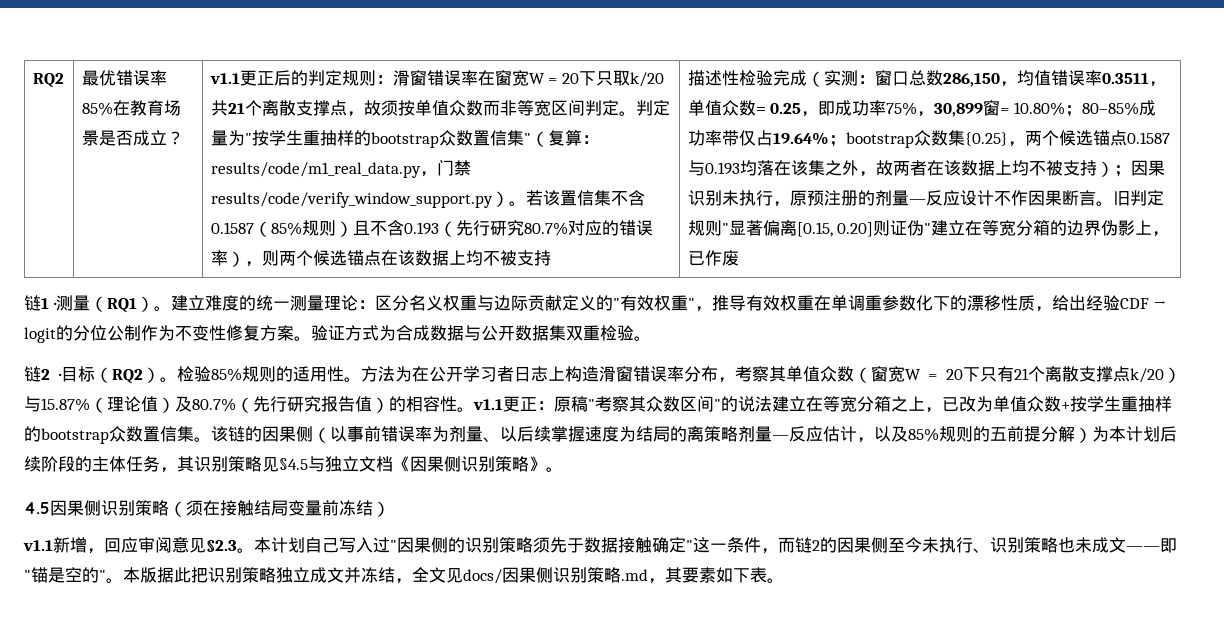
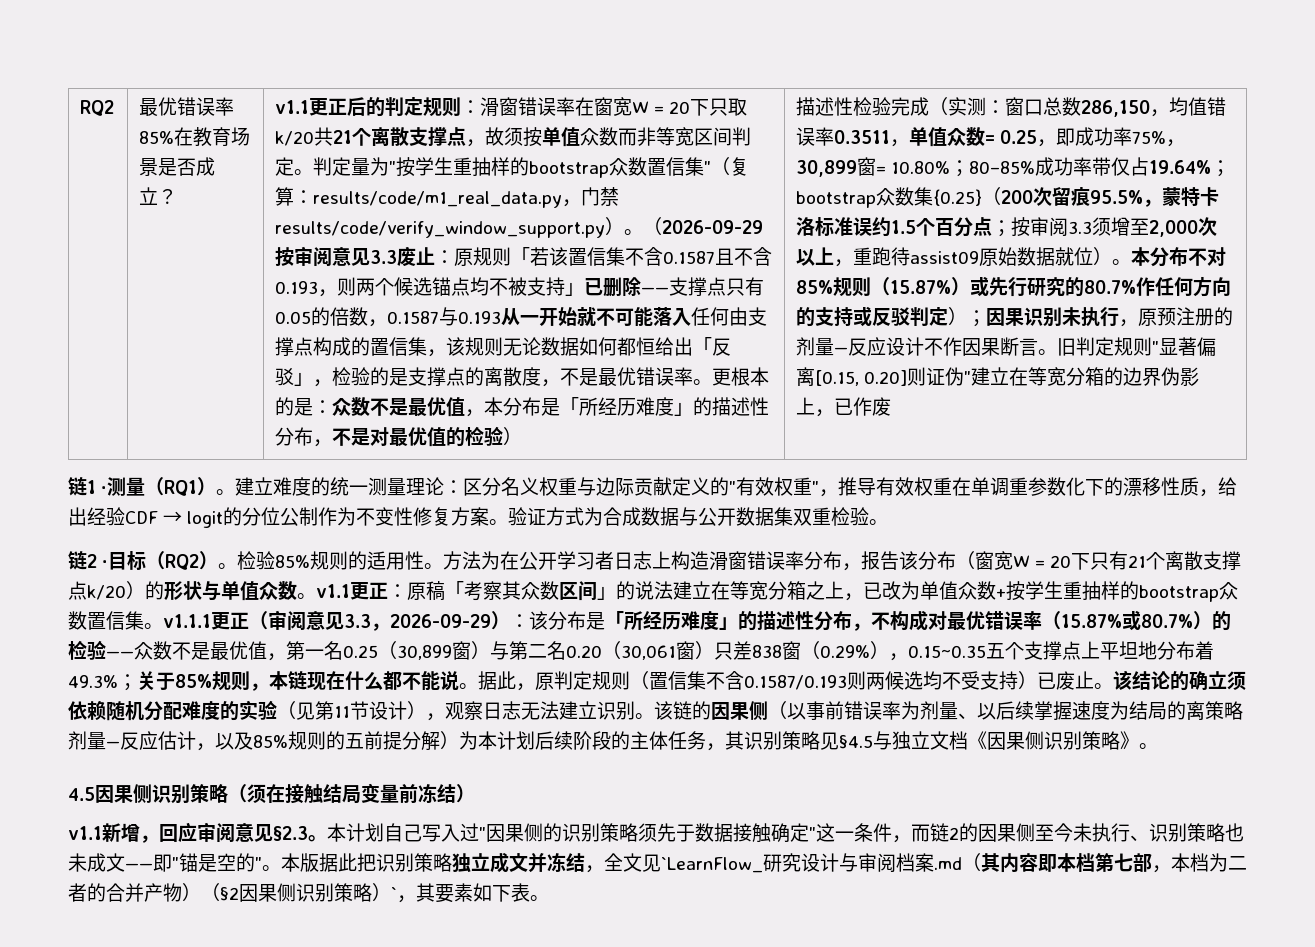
- 若该置信集不含0.1587（85%规则）且不含0.193（先行研究80.7%对应的错误率），则两个候选锚点在该数据上均不被支持
+ （2026-09-29按审阅意见3.3废止：原规则「若该置信集不含0.1587且不含0.193，则两个候选锚点均不被支持」已删除——支撑点只有0.05的倍数，0.1587与0.193从一开始就不可能落入任何由支撑点构成的置信集，该规则无论数据如何都恒给出「反驳」，检验的是支撑点的离散度，不是最优错误率。更根本的是：众数不是最优值，本分布是「所经历难度」的描述性分布，不是对最优值的检验）
- 描述性检验完成（实测：窗口总数286,150，均值错误率0.3511，单值众数= 0.25，即成功率75%，30,899窗= 10.80%；80–85%成功率带仅占19.64%；bootstrap众数集{0.25}，两个候选锚点0.1587与0.193均落在该集之外，故两者在该数据上均不被支持）；因果识别未执行，原预注册的剂量—反应设计不作因果断言。
+ 描述性检验完成（实测：窗口总数286,150，均值错误率0.3511，单值众数= 0.25，即成功率75%，30,899窗= 10.80%；80–85%成功率带仅占19.64%；bootstrap众数集{0.25}（200次留痕95.5%，蒙特卡洛标准误约1.5个百分点；按审阅3.3须增至2,000次以上，重跑待assist09原始数据就位）。本分布不对85%规则（15.87%）或先行研究的80.7%作任何方向的支持或反驳判定）；因果识别未执行，原预注册的剂量—反应设计不作因果断言。
- 方法为在公开学习者日志上构造滑窗错误率分布，考察其单值众数（窗宽W = 20下只有21个离散支撑点k/20）与15.87%（理论值）及80.7%（先行研究报告值）的相容性。v1.1更正：原稿"考察其众数区间"的说法建立在等宽分箱之上，已改为单值众数+按学生重抽样的bootstrap众数置信集。
+ 方法为在公开学习者日志上构造滑窗错误率分布，报告该分布（窗宽W = 20下只有21个离散支撑点k/20）的形状与单值众数。v1.1更正：原稿「考察其众数区间」的说法建立在等宽分箱之上，已改为单值众数+按学生重抽样的bootstrap众数置信集。v1.1.1更正（审阅意见3.3，2026-09-29）：该分布是「所经历难度」的描述性分布，不构成对最优错误率（15.87%或80.7%）的检验——众数不是最优值，第一名0.25（30,899窗）与第二名0.20（30,061窗）只差838窗（0.29%），0.15~0.35五个支撑点上平坦地分布着49.3%；关于85%规则，本链现在什么都不能说。据此，原判定规则（置信集不含0.1587/0.193则两候选均不受支持）已废止。该结论的确立须依赖随机分配难度的实验（见第11节设计），观察日志无法建立识别。
- 本版据此把识别策略独立成文并冻结，全文见docs/因果侧识别策略.md，其要素如下表。
+ 本版据此把识别策略独立成文并冻结，全文见`LearnFlow_研究设计与审阅档案.md（其内容即本档第七部，本档为二者的合并产物）（§2因果侧识别策略）`，其要素如下表。

